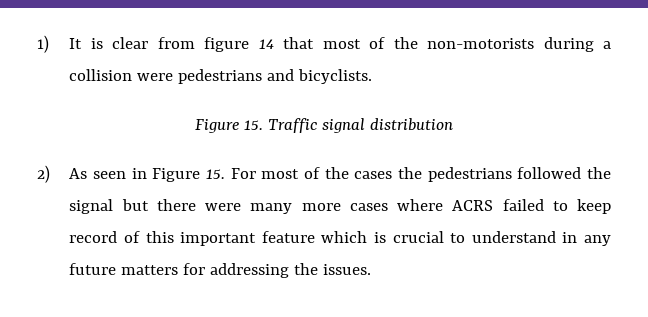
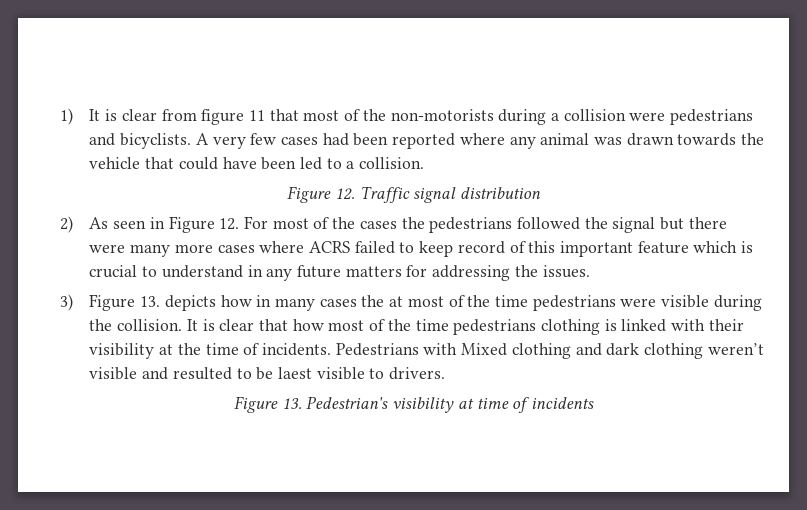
- 1) It is clear from figure 14 that most of the non-motorists during a collision were pedestrians and bicyclists.
- Figure 15. Traffic signal distribution
+ 1) It is clear from figure 11 that most of the non-motorists during a collision were pedestrians and bicyclists. A very few cases had been reported where any animal was drawn towards the vehicle that could have been led to a collision.
+ Figure 12. Traffic signal distribution
- 2) As seen in Figure 15. For most of the cases the pedestrians followed the signal but there were many more cases where ACRS failed to keep record of this important feature which is crucial to understand in any future matters for addressing the issues.
+ 2) As seen in Figure 12. For most of the cases the pedestrians followed the signal but there were many more cases where ACRS failed to keep record of this important feature which is crucial to understand in any future matters for addressing the issues.
+ 3) Figure 13. depicts how in many cases the at most of the time pedestrians were visible during the collision. It is clear that how most of the time pedestrians clothing is linked with their visibility at the time of incidents. Pedestrians with Mixed clothing and dark clothing weren’t visible and resulted to be laest visible to drivers.
+ Figure 13. Pedestrian's visibility at time of incidents

